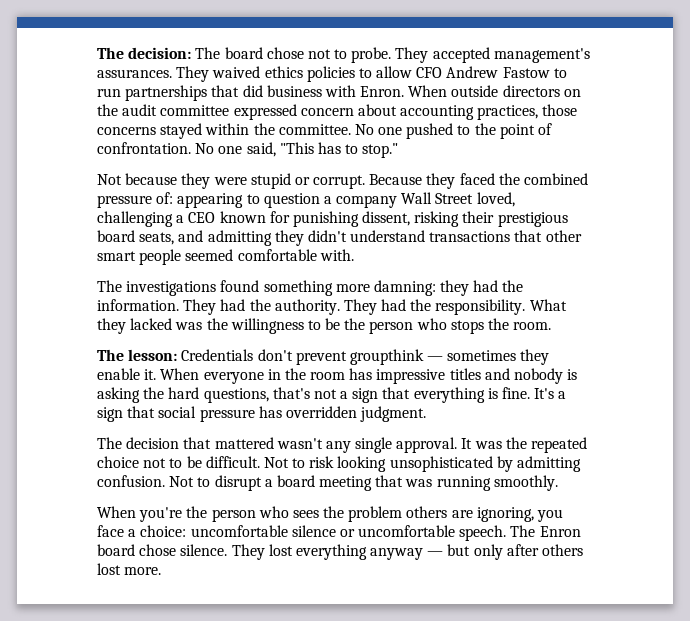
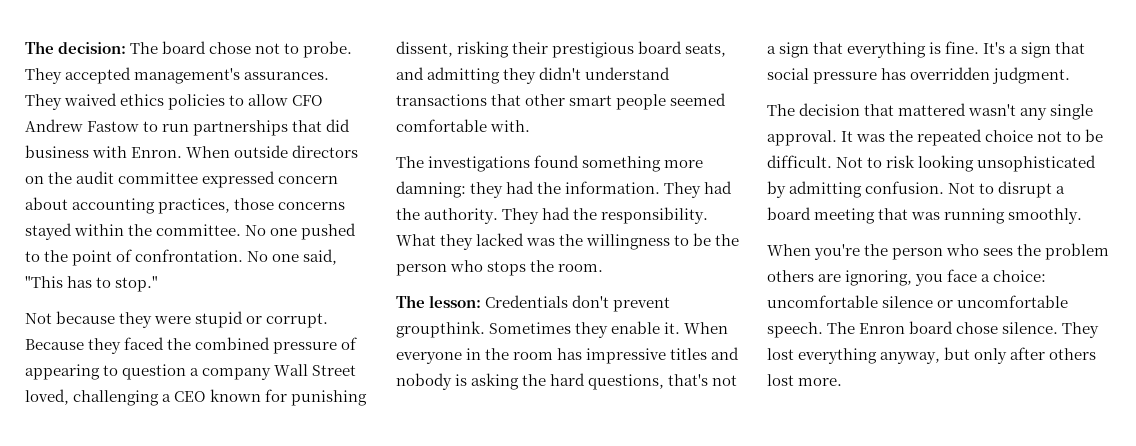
- Because they faced the combined pressure of: appearing to question a company Wall Street loved, challenging a CEO known for punishing dissent, risking their prestigious board seats, and admitting they didn't understand transactions that other smart people seemed comfortable with.
+ Because they faced the combined pressure of appearing to question a company Wall Street loved, challenging a CEO known for punishing dissent, risking their prestigious board seats, and admitting they didn't understand transactions that other smart people seemed comfortable with.
- The lesson: Credentials don't prevent groupthink — sometimes they enable it.
+ The lesson: Credentials don't prevent groupthink. Sometimes they enable it.
- They lost everything anyway — but only after others lost more.
+ They lost everything anyway, but only after others lost more.

